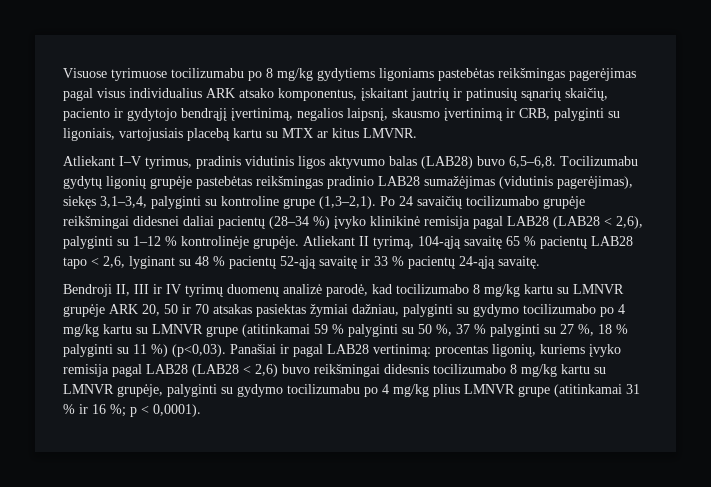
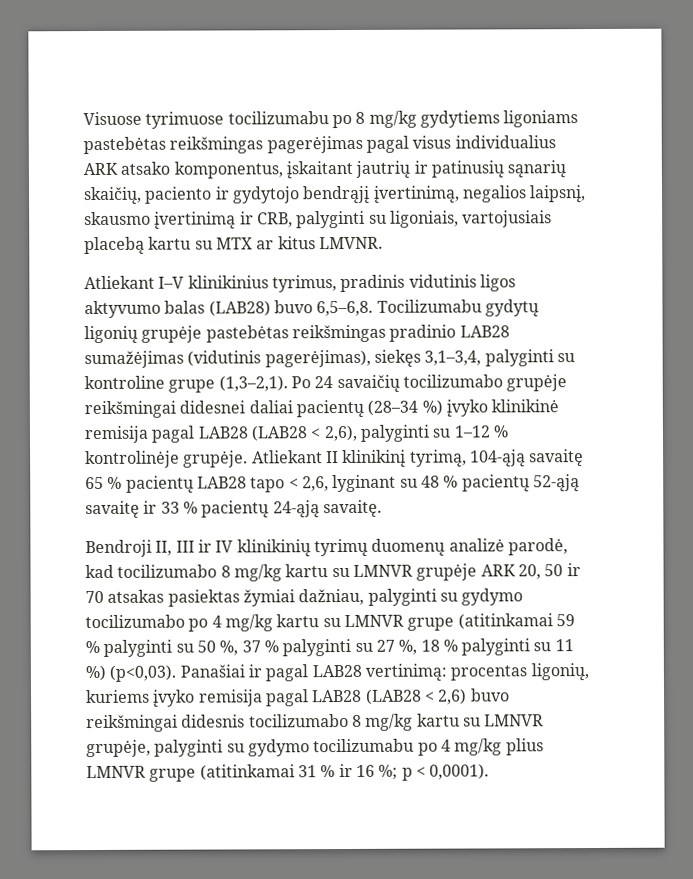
- Atliekant I–V tyrimus, pradinis vidutinis ligos aktyvumo balas (LAB28) buvo 6,5–6,8.
+ Atliekant I–V klinikinius tyrimus, pradinis vidutinis ligos aktyvumo balas (LAB28) buvo 6,5–6,8.
- Atliekant II tyrimą, 104-ąją savaitę 65 % pacientų LAB28 tapo < 2,6, lyginant su 48 % pacientų 52-ąją savaitę ir 33 % pacientų 24-ąją savaitę.
+ Atliekant II klinikinį tyrimą, 104-ąją savaitę 65 % pacientų LAB28 tapo < 2,6, lyginant su 48 % pacientų 52-ąją savaitę ir 33 % pacientų 24-ąją savaitę.
- Bendroji II, III ir IV tyrimų duomenų analizė parodė, kad tocilizumabo 8 mg/kg kartu su LMNVR grupėje ARK 20, 50 ir 70 atsakas pasiektas žymiai dažniau, palyginti su gydymo tocilizumabo po 4 mg/kg kartu su LMNVR grupe (atitinkamai 59 % palyginti su 50 %, 37 % palyginti su 27 %, 18 % palyginti su 11 %) (p<0,03).
+ Bendroji II, III ir IV klinikinių tyrimų duomenų analizė parodė, kad tocilizumabo 8 mg/kg kartu su LMNVR grupėje ARK 20, 50 ir 70 atsakas pasiektas žymiai dažniau, palyginti su gydymo tocilizumabo po 4 mg/kg kartu su LMNVR grupe (atitinkamai 59 % palyginti su 50 %, 37 % palyginti su 27 %, 18 % palyginti su 11 %) (p<0,03).

